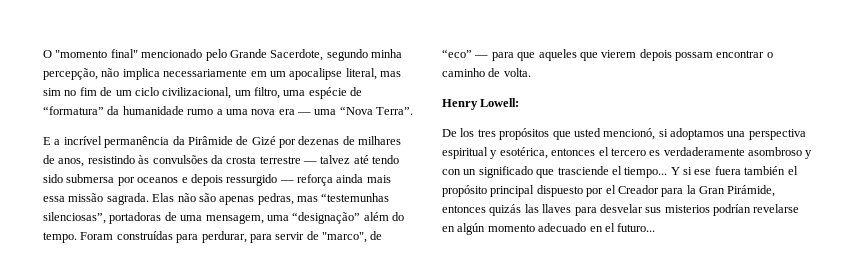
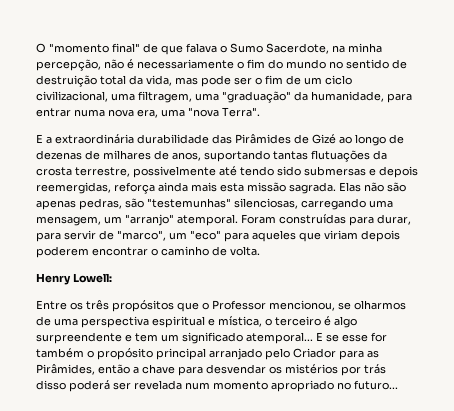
- O "momento final" mencionado pelo Grande Sacerdote, segundo minha percepção, não implica necessariamente em um apocalipse literal, mas sim no fim de um ciclo civilizacional, um filtro, uma espécie de “formatura” da humanidade rumo a uma nova era — uma “Nova Terra”.
- E a incrível permanência da Pirâmide de Gizé por dezenas de milhares de anos, resistindo às convulsões da crosta terrestre — talvez até tendo sido submersa por oceanos e depois ressurgido — reforça ainda mais essa missão sagrada.
+ O "momento final" de que falava o Sumo Sacerdote, na minha percepção, não é necessariamente o fim do mundo no sentido de destruição total da vida, mas pode ser o fim de um ciclo civilizacional, uma filtragem, uma "graduação" da humanidade, para entrar numa nova era, uma "nova Terra".
+ E a extraordinária durabilidade das Pirâmides de Gizé ao longo de dezenas de milhares de anos, suportando tantas flutuações da crosta terrestre, possivelmente até tendo sido submersas e depois reemergidas, reforça ainda mais esta missão sagrada.
- Elas não são apenas pedras, mas “testemunhas silenciosas”, portadoras de uma mensagem, uma “designação” além do tempo.
+ Elas não são apenas pedras, são "testemunhas" silenciosas, carregando uma mensagem, um "arranjo" atemporal.
- Foram construídas para perdurar, para servir de "marco", de “eco” — para que aqueles que vierem depois possam encontrar o caminho de volta.
+ Foram construídas para durar, para servir de "marco", um "eco" para aqueles que viriam depois poderem encontrar o caminho de volta.
- De los tres propósitos que usted mencionó, si adoptamos una perspectiva espiritual y esotérica, entonces el tercero es verdaderamente asombroso y con un significado que trasciende el tiempo... Y si ese fuera también el propósito principal dispuesto por el Creador para la Gran Pirámide, entonces quizás las llaves para desvelar sus misterios podrían revelarse en algún momento adecuado en el futuro...
+ Entre os três propósitos que o Professor mencionou, se olharmos de uma perspectiva espiritual e mística, o terceiro é algo surpreendente e tem um significado atemporal... E se esse for também o propósito principal arranjado pelo Criador para as Pirâmides, então a chave para desvendar os mistérios por trás disso poderá ser revelada num momento apropriado no futuro...

